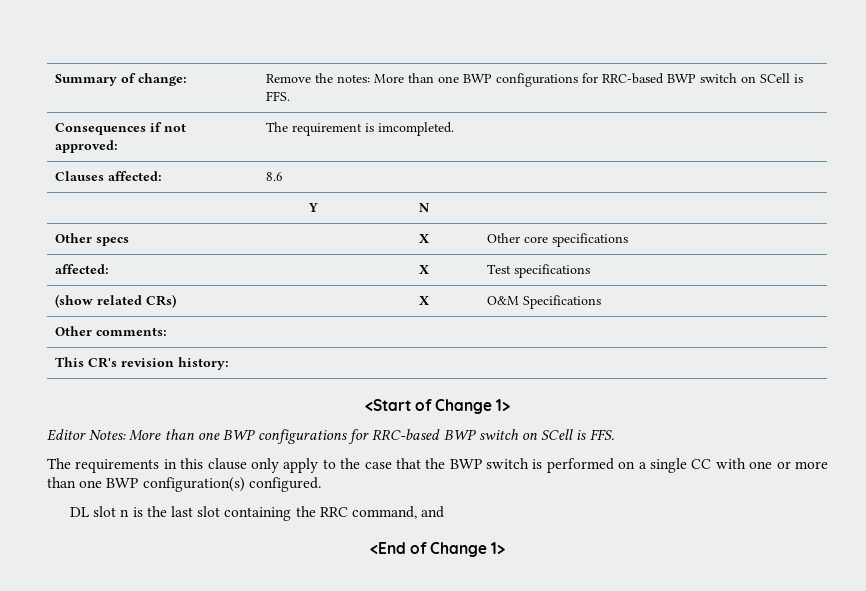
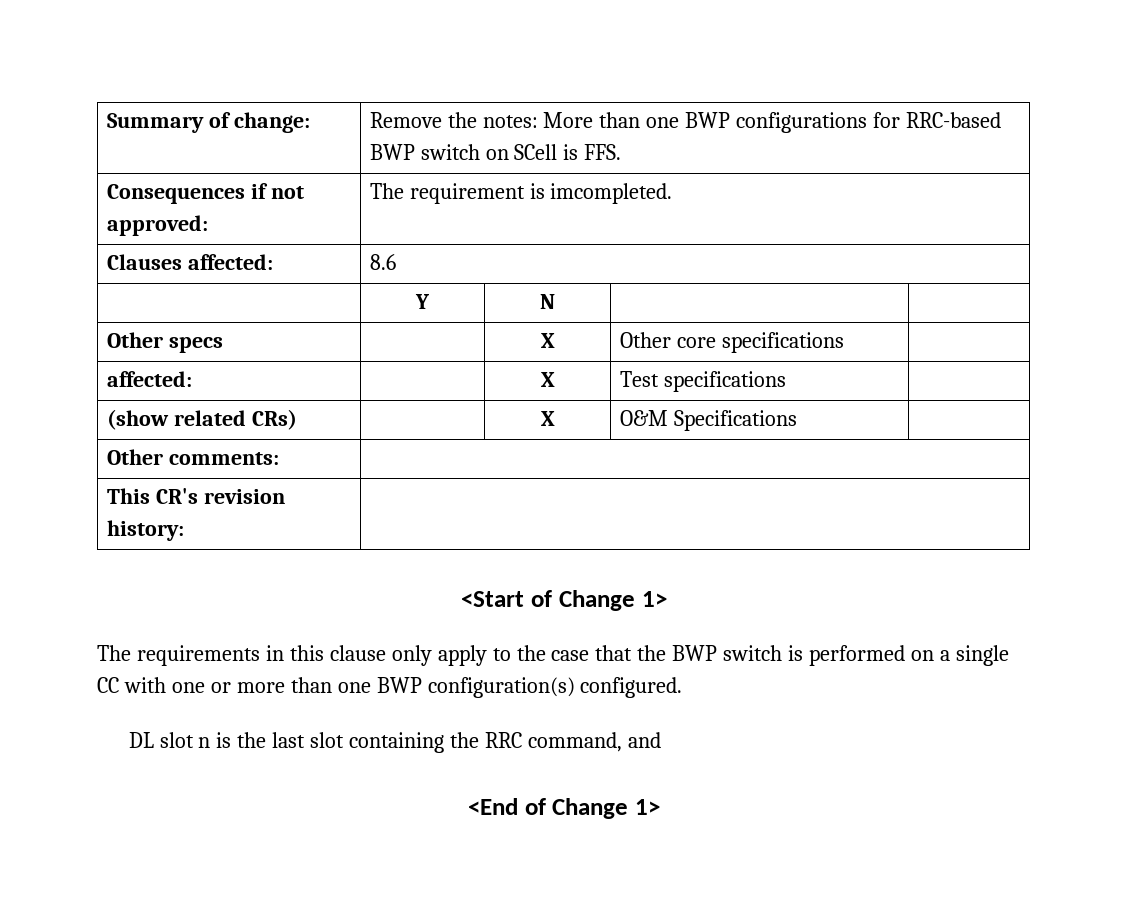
- Editor Notes: More than one BWP configurations for RRC-based BWP switch on SCell is FFS.

